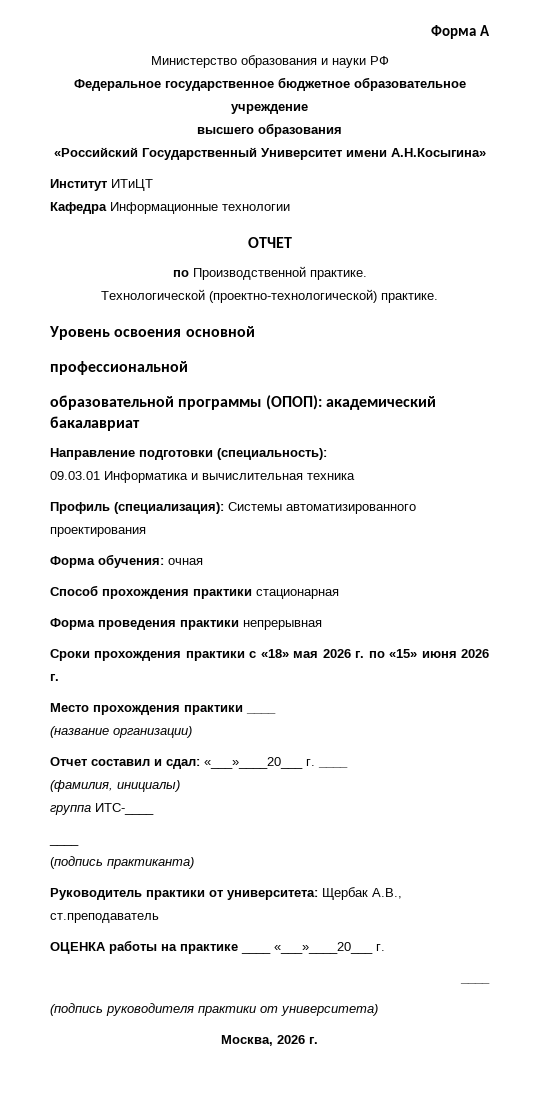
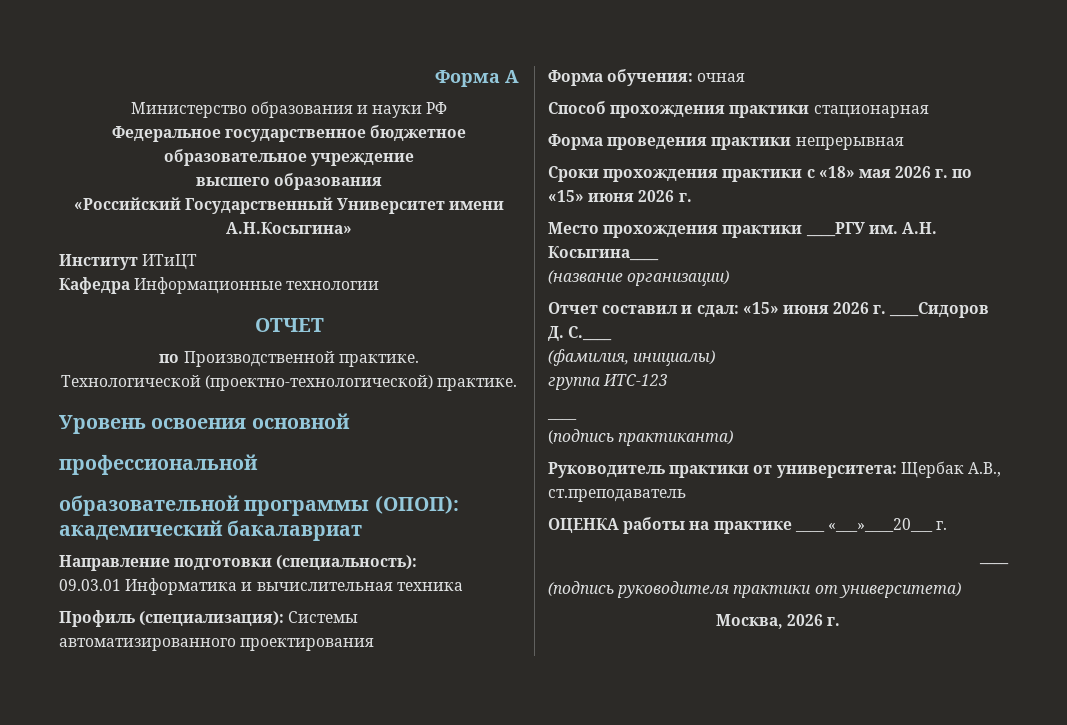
- Место прохождения практики ____
+ Место прохождения практики ____РГУ им. А.Н. Косыгина____
- Отчет составил и сдал: «___»____20___ г. ____
+ Отчет составил и сдал: «15» июня 2026 г. ____Сидоров Д. С.____
- группа ИТС-____
+ группа ИТС-123

